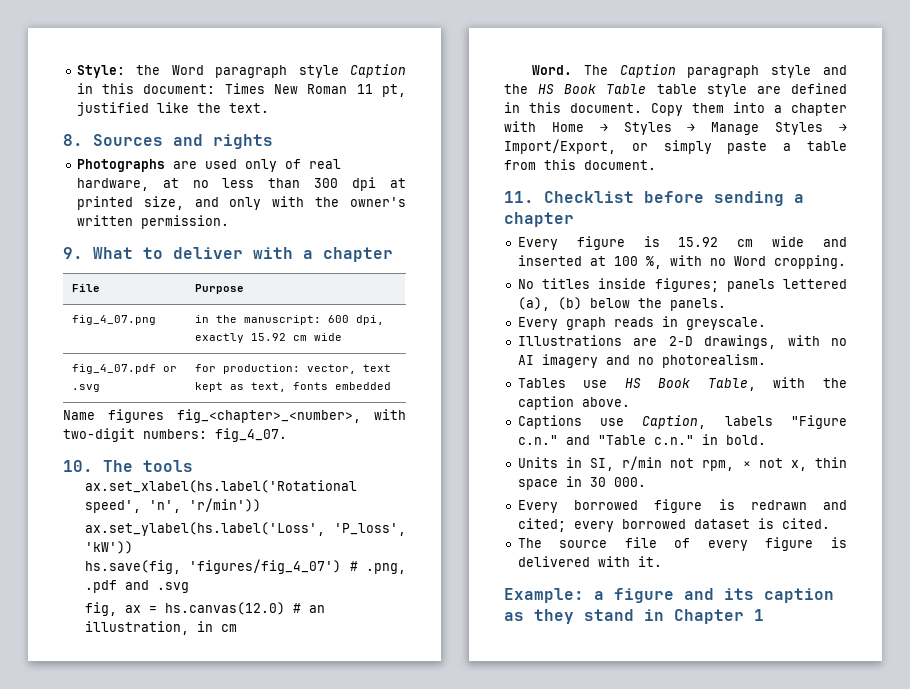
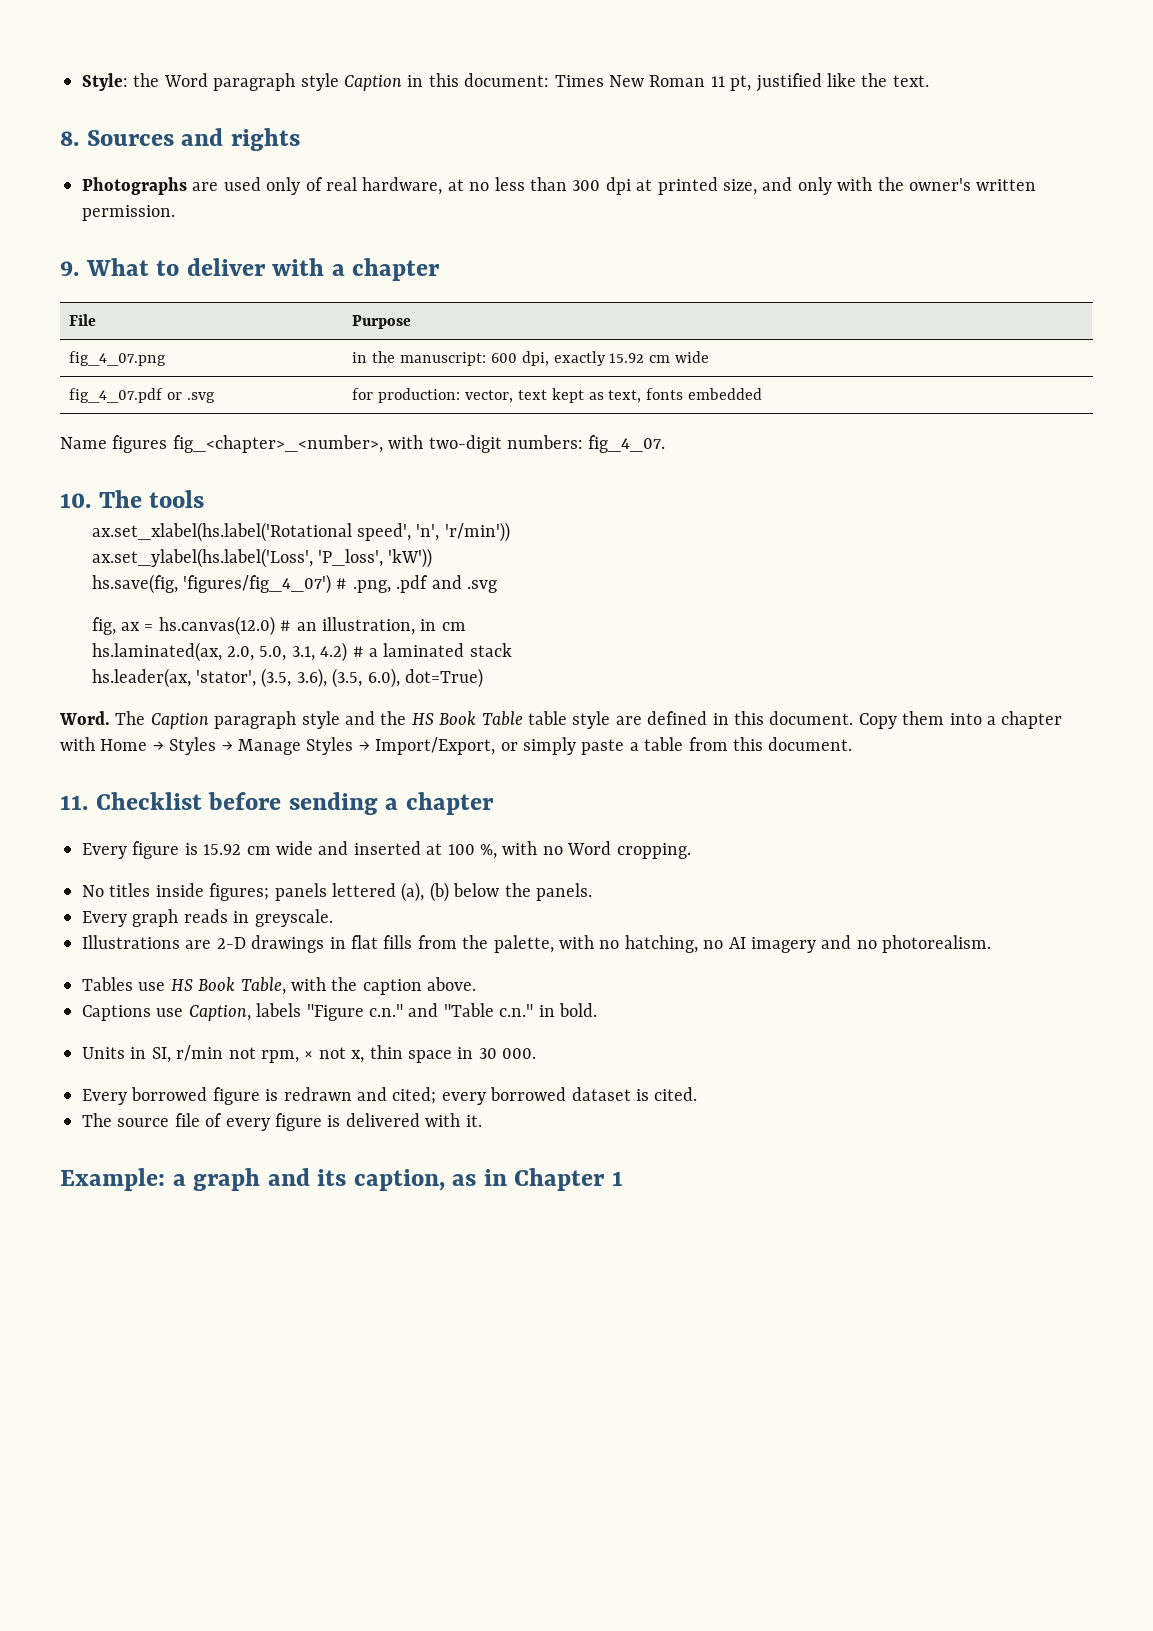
+ hs.laminated(ax, 2.0, 5.0, 3.1, 4.2) # a laminated stack
+ hs.leader(ax, 'stator', (3.5, 3.6), (3.5, 6.0), dot=True)
- Illustrations are 2-D drawings, with no AI imagery and no photorealism.
+ Illustrations are 2-D drawings in flat fills from the palette, with no hatching, no AI imagery and no photorealism.
- Example: a figure and its caption as they stand in Chapter 1
+ Example: a graph and its caption, as in Chapter 1

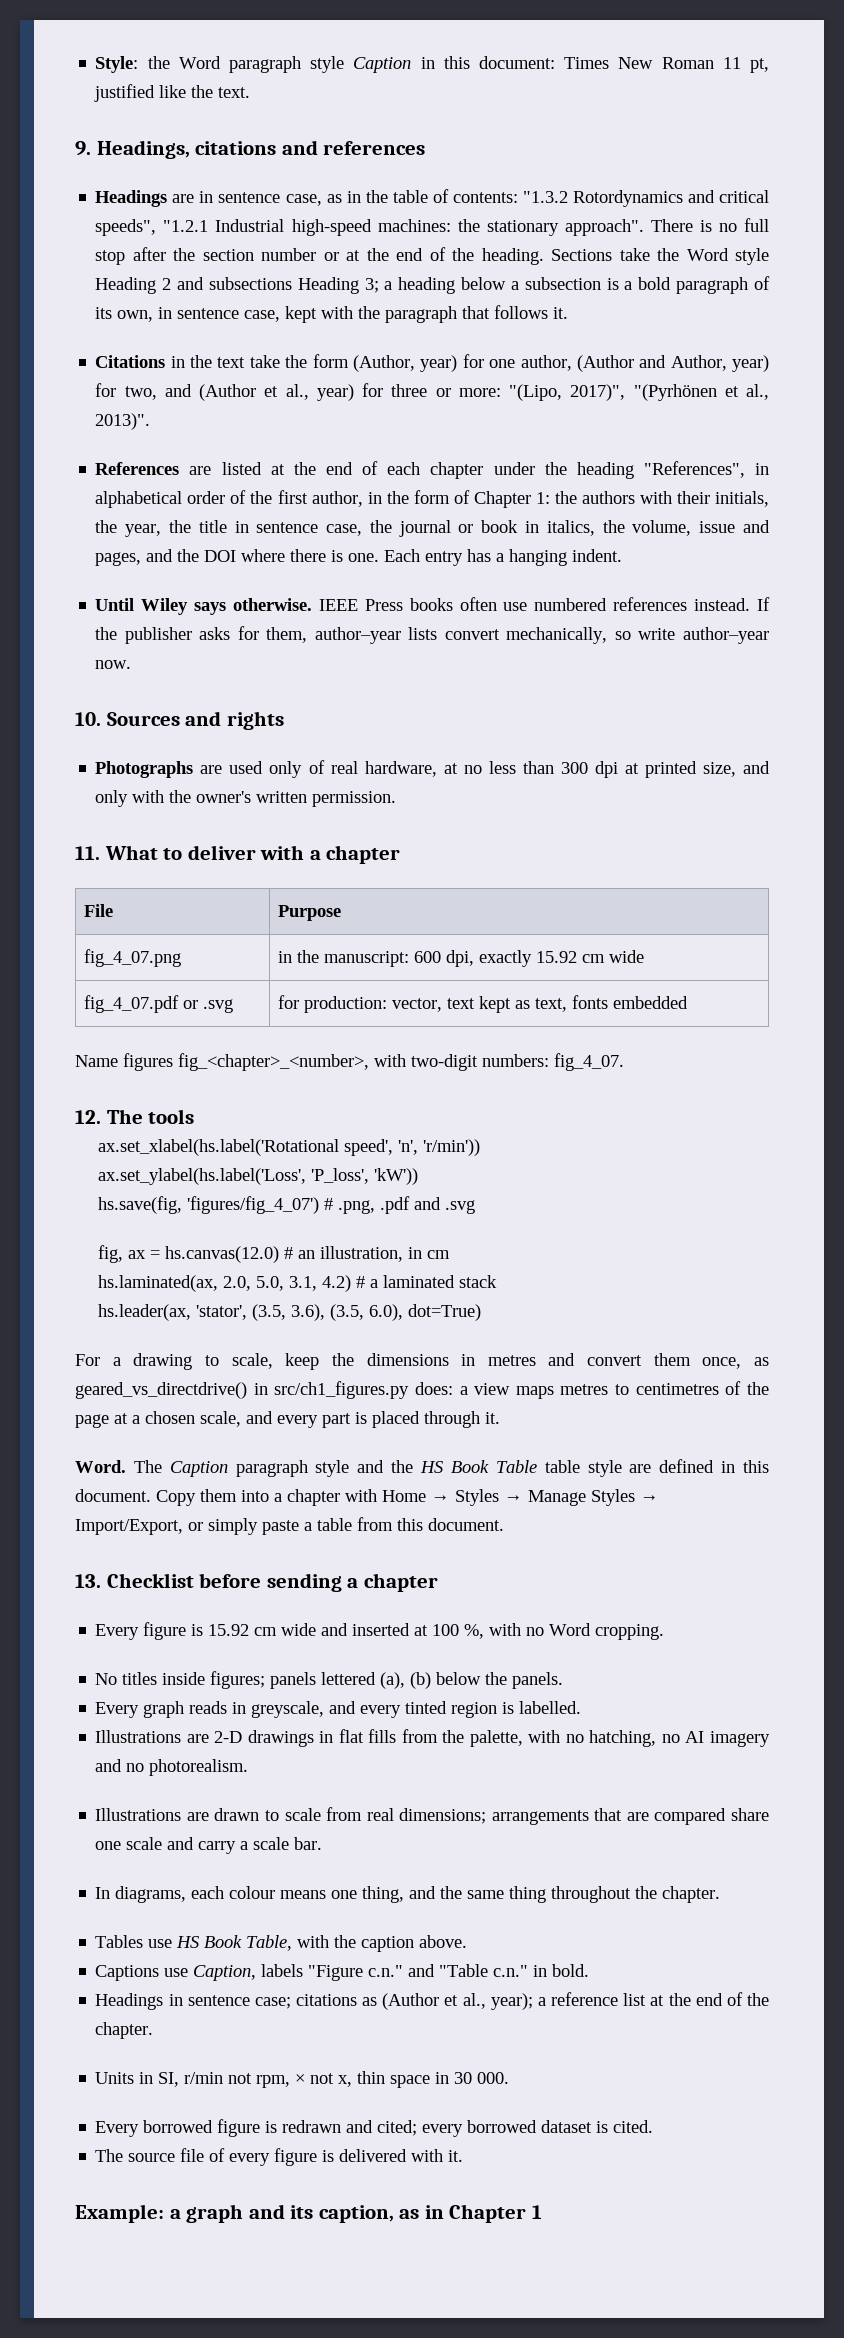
- 8. Sources and rights
+ 9. Headings, citations and references
+ Headings are in sentence case, as in the table of contents: "1.3.2 Rotordynamics and critical speeds", "1.2.1 Industrial high-speed machines: the stationary approach". There is no full stop after the section number or at the end of the heading. Sections take the Word style Heading 2 and subsections Heading 3; a heading below a subsection is a bold paragraph of its own, in sentence case, kept with the paragraph that follows it.
+ Citations in the text take the form (Author, year) for one author, (Author and Author, year) for two, and (Author et al., year) for three or more: "(Lipo, 2017)", "(Pyrhönen et al., 2013)".
+ References are listed at the end of each chapter under the heading "References", in alphabetical order of the first author, in the form of Chapter 1: the authors with their initials, the year, the title in sentence case, the journal or book in italics, the volume, issue and pages, and the DOI where there is one. Each entry has a hanging indent.
+ Until Wiley says otherwise. IEEE Press books often use numbered references instead. If the publisher asks for them, author–year lists convert mechanically, so write author–year now.
+ 10. Sources and rights
- 9. What to deliver with a chapter
+ 11. What to deliver with a chapter
- 10. The tools
+ 12. The tools
+ For a drawing to scale, keep the dimensions in metres and convert them once, as geared_vs_directdrive() in src/ch1_figures.py does: a view maps metres to centimetres of the page at a chosen scale, and every part is placed through it.
- 11. Checklist before sending a chapter
+ 13. Checklist before sending a chapter
- Every graph reads in greyscale.
+ Every graph reads in greyscale, and every tinted region is labelled.
+ Illustrations are drawn to scale from real dimensions; arrangements that are compared share one scale and carry a scale bar.
+ In diagrams, each colour means one thing, and the same thing throughout the chapter.
+ Headings in sentence case; citations as (Author et al., year); a reference list at the end of the chapter.

